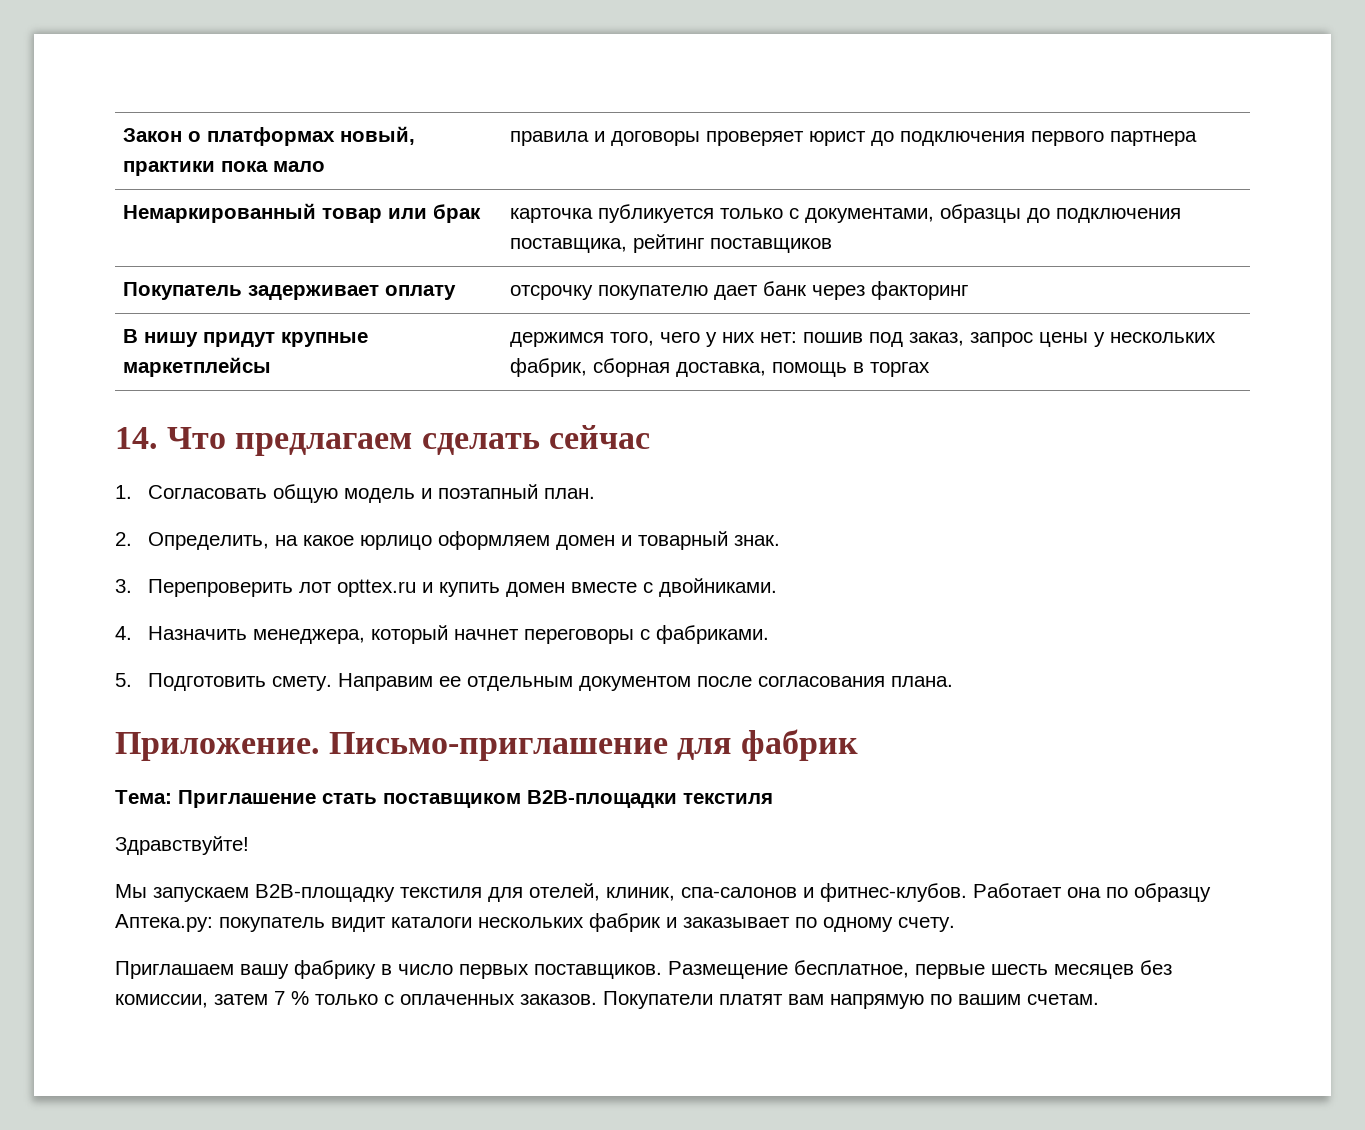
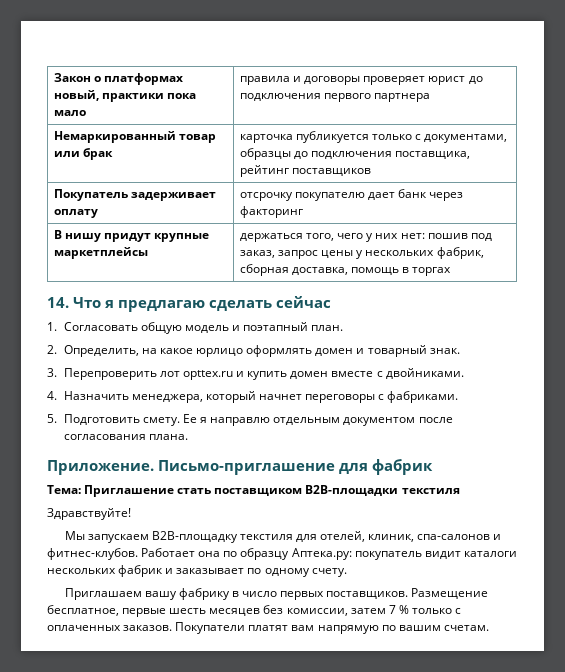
- В нишу придут крупные маркетплейсы | держимся того, чего у них нет: пошив под заказ, запрос цены у нескольких фабрик, сборная доставка, помощь в торгах
+ В нишу придут крупные маркетплейсы | держаться того, чего у них нет: пошив под заказ, запрос цены у нескольких фабрик, сборная доставка, помощь в торгах
- 14. Что предлагаем сделать сейчас
+ 14. Что я предлагаю сделать сейчас
- 2. Определить, на какое юрлицо оформляем домен и товарный знак.
+ 2. Определить, на какое юрлицо оформлять домен и товарный знак.
- Направим ее отдельным документом после согласования плана.
+ Ее я направлю отдельным документом после согласования плана.

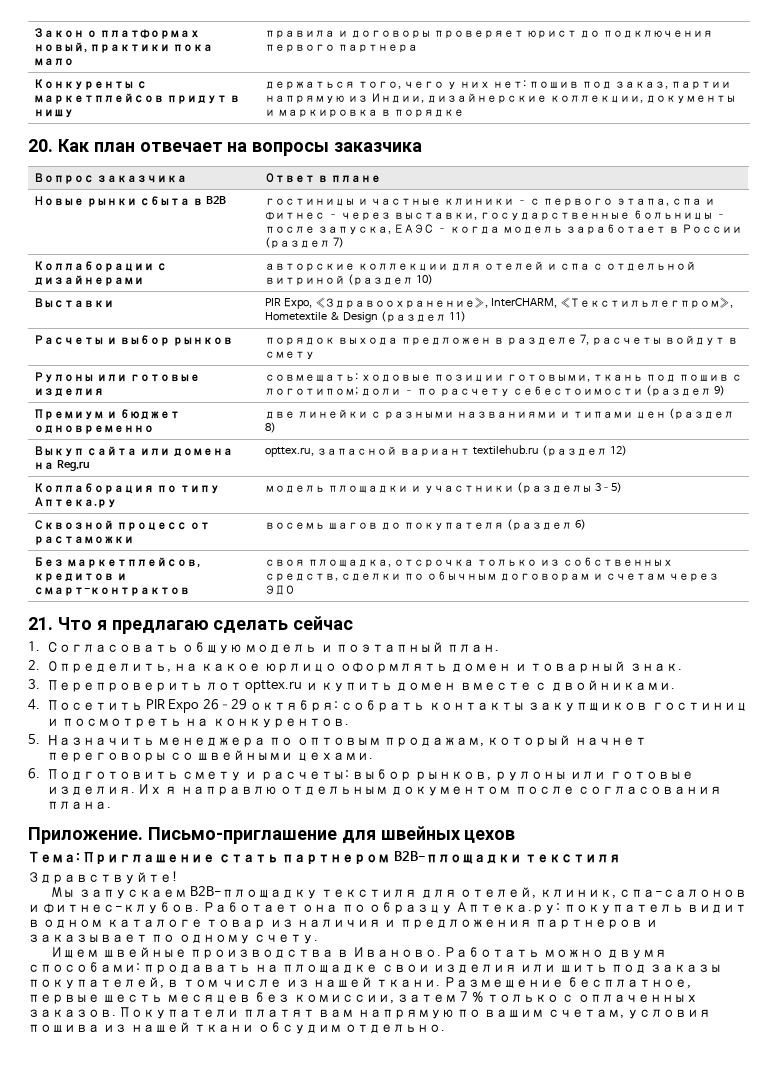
- Немаркированный товар или брак | карточка публикуется только с документами, образцы до подключения поставщика, рейтинг поставщиков
- Покупатель задерживает оплату | отсрочку покупателю дает банк через факторинг
- В нишу придут крупные маркетплейсы | держаться того, чего у них нет: пошив под заказ, запрос цены у нескольких фабрик, сборная доставка, помощь в торгах
- 14. Что я предлагаю сделать сейчас
+ Конкуренты с маркетплейсов придут в нишу | держаться того, чего у них нет: пошив под заказ, партии напрямую из Индии, дизайнерские коллекции, документы и маркировка в порядке
+ 20. Как план отвечает на вопросы заказчика
+ Вопрос заказчика | Ответ в плане
+ Новые рынки сбыта в B2B | гостиницы и частные клиники – с первого этапа, спа и фитнес – через выставки, государственные больницы – после запуска, ЕАЭС – когда модель заработает в России (раздел 7)
+ Коллаборации с дизайнерами | авторские коллекции для отелей и спа с отдельной витриной (раздел 10)
+ Выставки | PIR Expo, «Здравоохранение», InterCHARM, «Текстильлегпром», Hometextile & Design (раздел 11)
+ Расчеты и выбор рынков | порядок выхода предложен в разделе 7, расчеты войдут в смету
+ Рулоны или готовые изделия | совмещать: ходовые позиции готовыми, ткань под пошив с логотипом; доли – по расчету себестоимости (раздел 9)
+ Премиум и бюджет одновременно | две линейки с разными названиями и типами цен (раздел 8)
+ Выкуп сайта или домена на Reg.ru | opttex.ru, запасной вариант textilehub.ru (раздел 12)
+ Коллаборация по типу Аптека.ру | модель площадки и участники (разделы 3–5)
+ Сквозной процесс от растаможки | восемь шагов до покупателя (раздел 6)
+ Без маркетплейсов, кредитов и смарт-контрактов | своя площадка, отсрочка только из собственных средств, сделки по обычным договорам и счетам через ЭДО
+ 21. Что я предлагаю сделать сейчас
- 4. Назначить менеджера, который начнет переговоры с фабриками.
- 5. Подготовить смету. Ее я направлю отдельным документом после согласования плана.
+ 4. Посетить PIR Expo 26–29 октября: собрать контакты закупщиков гостиниц и посмотреть на конкурентов.
+ 5. Назначить менеджера по оптовым продажам, который начнет переговоры со швейными цехами.
+ 6. Подготовить смету и расчеты: выбор рынков, рулоны или готовые изделия. Их я направлю отдельным документом после согласования плана.
- Письмо-приглашение для фабрик
+ Письмо-приглашение для швейных цехов
- Тема: Приглашение стать поставщиком B2B-площадки текстиля
+ Тема: Приглашение стать партнером B2B-площадки текстиля
- Работает она по образцу Аптека.ру: покупатель видит каталоги нескольких фабрик и заказывает по одному счету.
+ Работает она по образцу Аптека.ру: покупатель видит в одном каталоге товар из наличия и предложения партнеров и заказывает по одному счету.
- Приглашаем вашу фабрику в число первых поставщиков.
+ Ищем швейные производства в Иваново. Работать можно двумя способами: продавать на площадке свои изделия или шить под заказы покупателей, в том числе из нашей ткани.
- Покупатели платят вам напрямую по вашим счетам.
+ Покупатели платят вам напрямую по вашим счетам, условия пошива из нашей ткани обсудим отдельно.

